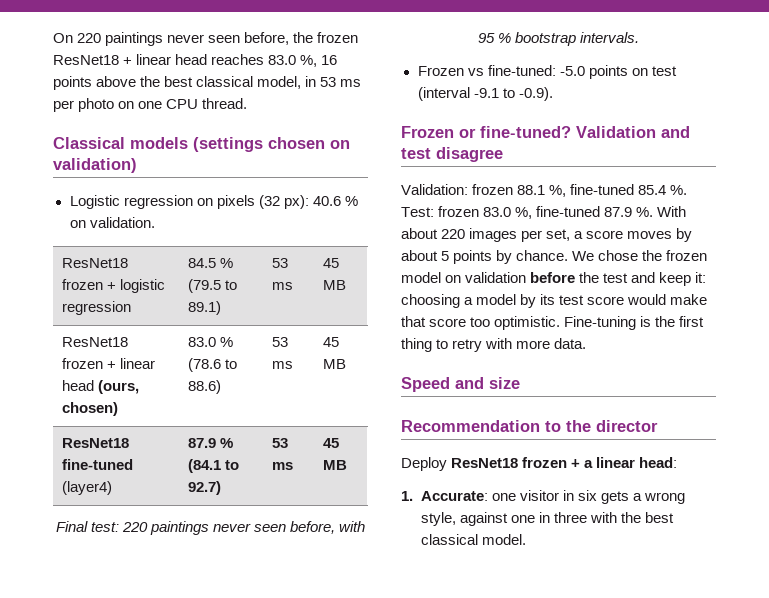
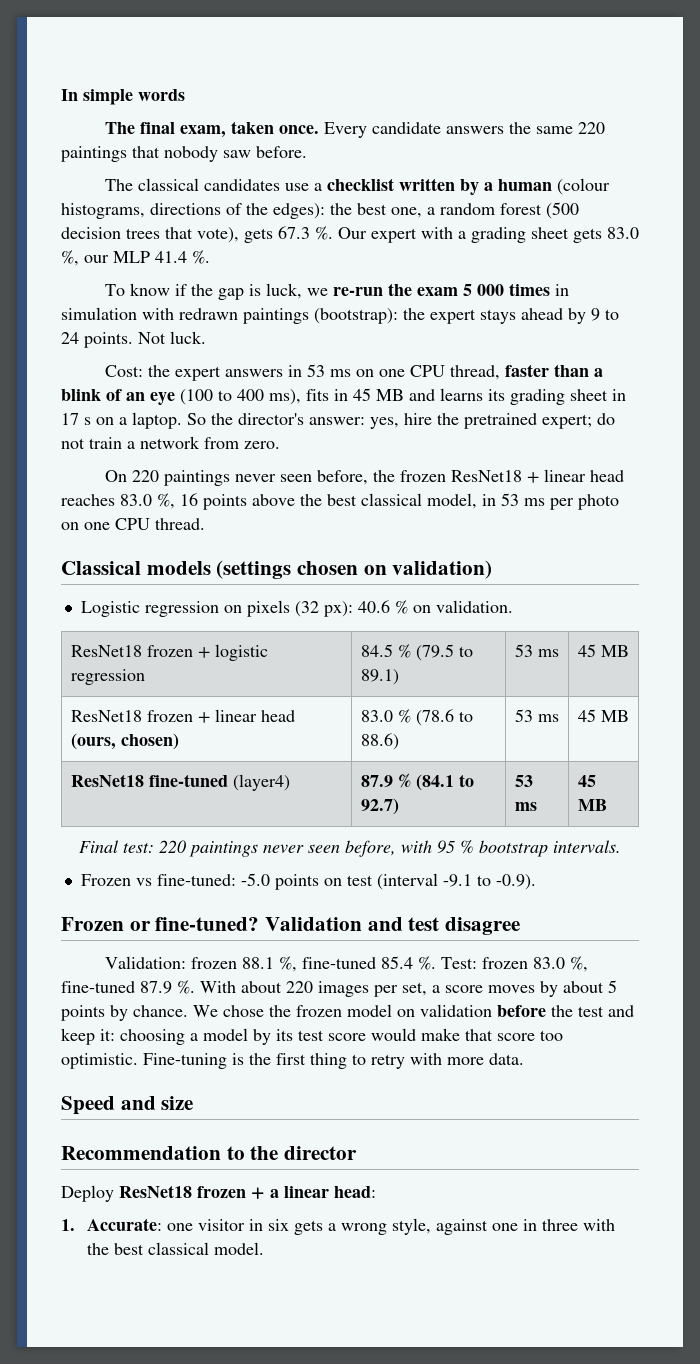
+ In simple words
+ The final exam, taken once. Every candidate answers the same 220 paintings that nobody saw before.
+ The classical candidates use a checklist written by a human (colour histograms, directions of the edges): the best one, a random forest (500 decision trees that vote), gets 67.3 %. Our expert with a grading sheet gets 83.0 %, our MLP 41.4 %.
+ To know if the gap is luck, we re-run the exam 5 000 times in simulation with redrawn paintings (bootstrap): the expert stays ahead by 9 to 24 points. Not luck.
+ Cost: the expert answers in 53 ms on one CPU thread, faster than a blink of an eye (100 to 400 ms), fits in 45 MB and learns its grading sheet in 17 s on a laptop. So the director's answer: yes, hire the pretrained expert; do not train a network from zero.

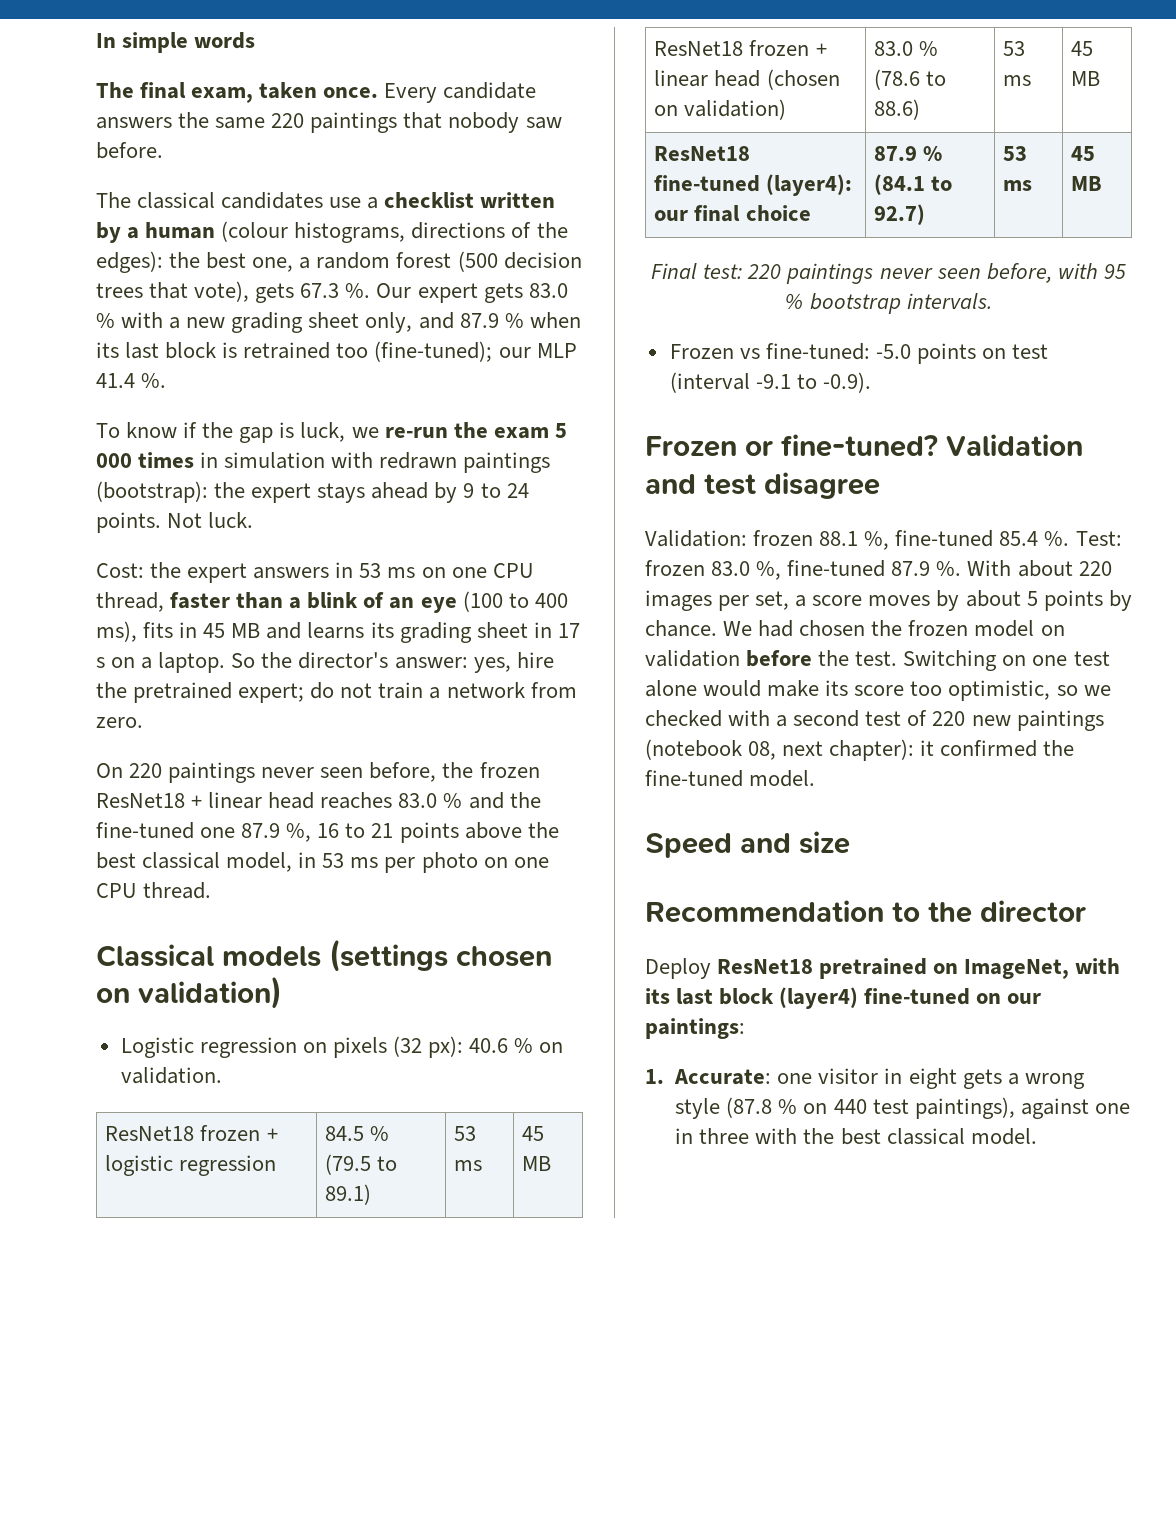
- Our expert with a grading sheet gets 83.0 %, our MLP 41.4 %.
+ Our expert gets 83.0 % with a new grading sheet only, and 87.9 % when its last block is retrained too (fine-tuned); our MLP 41.4 %.
- On 220 paintings never seen before, the frozen ResNet18 + linear head reaches 83.0 %, 16 points above the best classical model, in 53 ms per photo on one CPU thread.
+ On 220 paintings never seen before, the frozen ResNet18 + linear head reaches 83.0 % and the fine-tuned one 87.9 %, 16 to 21 points above the best classical model, in 53 ms per photo on one CPU thread.
- ResNet18 frozen + linear head (ours, chosen) | 83.0 % (78.6 to 88.6) | 53 ms | 45 MB
+ ResNet18 frozen + linear head (chosen on validation) | 83.0 % (78.6 to 88.6) | 53 ms | 45 MB
- ResNet18 fine-tuned (layer4) | 87.9 % (84.1 to 92.7) | 53 ms | 45 MB
+ ResNet18 fine-tuned (layer4): our final choice | 87.9 % (84.1 to 92.7) | 53 ms | 45 MB
- We chose the frozen model on validation before the test and keep it: choosing a model by its test score would make that score too optimistic. Fine-tuning is the first thing to retry with more data.
+ We had chosen the frozen model on validation before the test. Switching on one test alone would make its score too optimistic, so we checked with a second test of 220 new paintings (notebook 08, next chapter): it confirmed the fine-tuned model.
- Deploy ResNet18 frozen + a linear head:
+ Deploy ResNet18 pretrained on ImageNet, with its last block (layer4) fine-tuned on our paintings:
- 1. Accurate: one visitor in six gets a wrong style, against one in three with the best classical model.
+ 1. Accurate: one visitor in eight gets a wrong style (87.8 % on 440 test paintings), against one in three with the best classical model.

